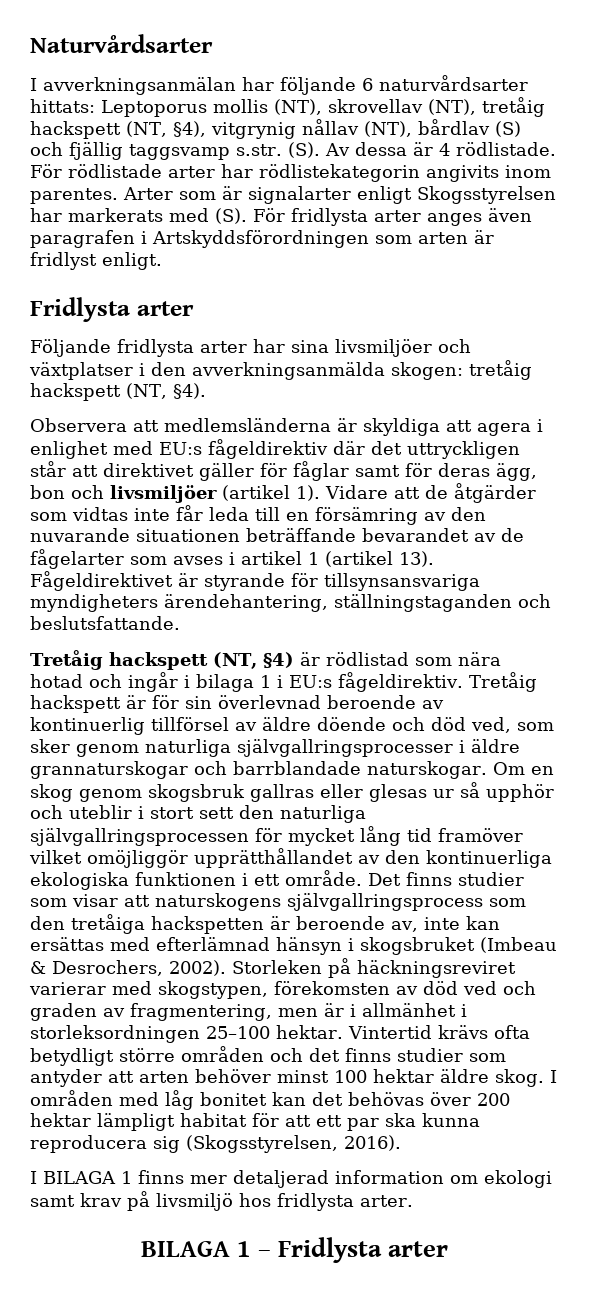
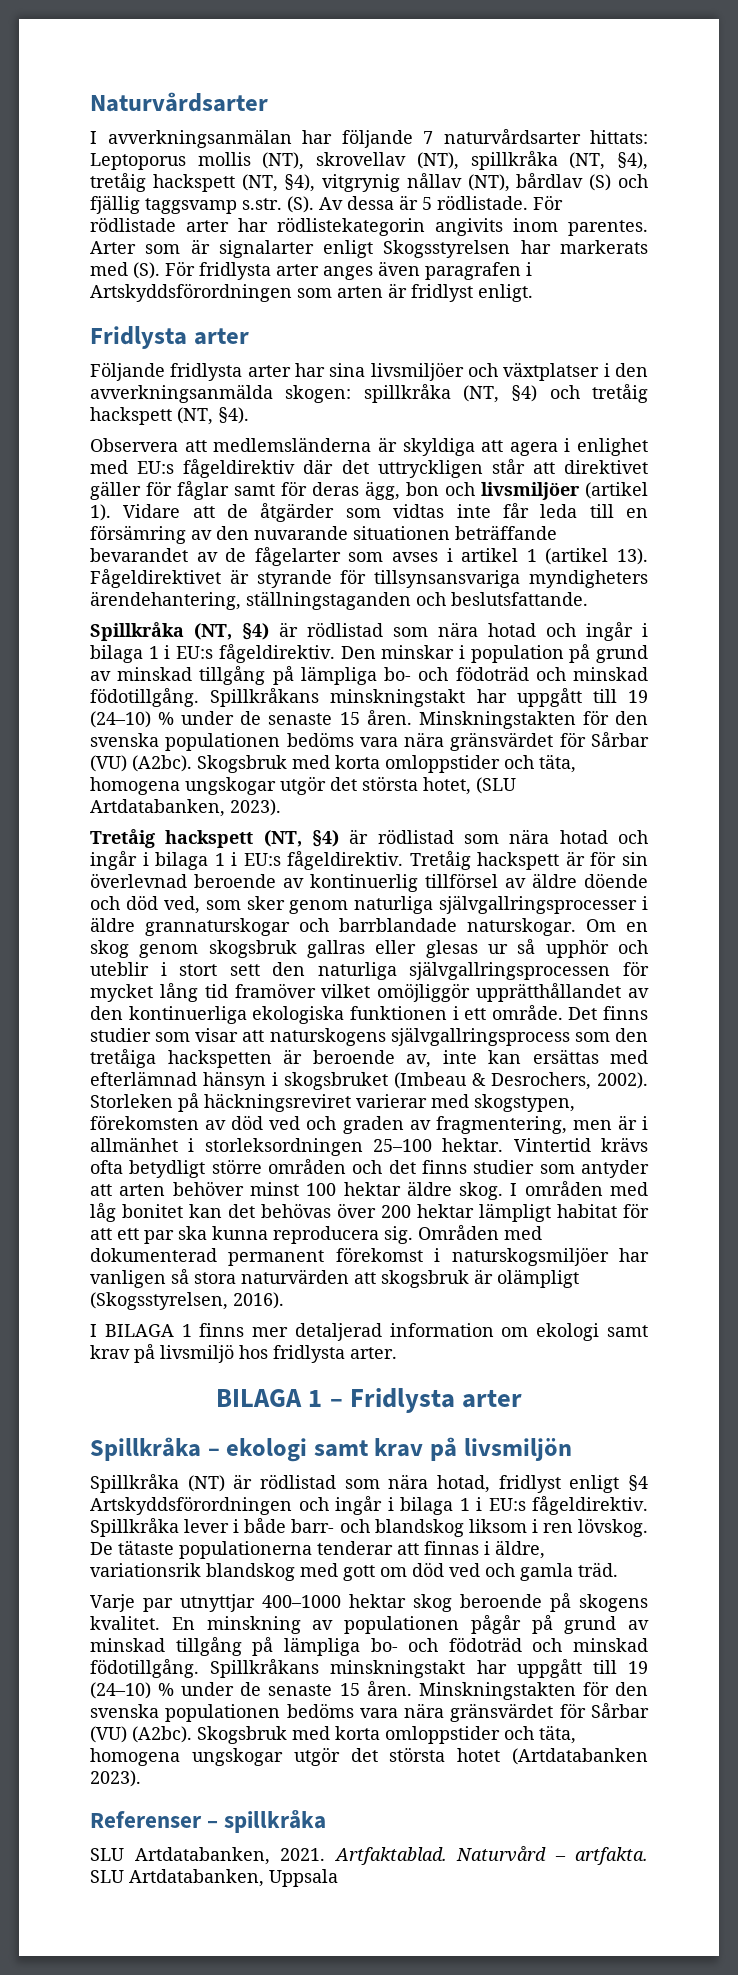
- I avverkningsanmälan har följande 6 naturvårdsarter hittats: Leptoporus mollis (NT), skrovellav (NT), tretåig hackspett (NT, §4), vitgrynig nållav (NT), bårdlav (S) och fjällig taggsvamp s.str. (S). Av dessa är 4 rödlistade.
+ I avverkningsanmälan har följande 7 naturvårdsarter hittats: Leptoporus mollis (NT), skrovellav (NT), spillkråka (NT, §4), tretåig hackspett (NT, §4), vitgrynig nållav (NT), bårdlav (S) och fjällig taggsvamp s.str. (S). Av dessa är 5 rödlistade.
- Följande fridlysta arter har sina livsmiljöer och växtplatser i den avverkningsanmälda skogen: tretåig hackspett (NT, §4).
+ Följande fridlysta arter har sina livsmiljöer och växtplatser i den avverkningsanmälda skogen: spillkråka (NT, §4) och tretåig hackspett (NT, §4).
+ Spillkråka (NT, §4) är rödlistad som nära hotad och ingår i bilaga 1 i EU:s fågeldirektiv. Den minskar i population på grund av minskad tillgång på lämpliga bo- och födoträd och minskad födotillgång. Spillkråkans minskningstakt har uppgått till 19 (24–10) % under de senaste 15 åren. Minskningstakten för den svenska populationen bedöms vara nära gränsvärdet för Sårbar (VU) (A2bc). Skogsbruk med korta omloppstider och täta, homogena ungskogar utgör det största hotet, (SLU Artdatabanken, 2023).
- I områden med låg bonitet kan det behövas över 200 hektar lämpligt habitat för att ett par ska kunna reproducera sig (Skogsstyrelsen, 2016).
+ I områden med låg bonitet kan det behövas över 200 hektar lämpligt habitat för att ett par ska kunna reproducera sig. Områden med dokumenterad permanent förekomst i naturskogsmiljöer har vanligen så stora naturvärden att skogsbruk är olämpligt (Skogsstyrelsen, 2016).
+ Spillkråka – ekologi samt krav på livsmiljön
+ Spillkråka (NT) är rödlistad som nära hotad, fridlyst enligt §4 Artskyddsförordningen och ingår i bilaga 1 i EU:s fågeldirektiv. Spillkråka lever i både barr- och blandskog liksom i ren lövskog. De tätaste populationerna tenderar att finnas i äldre, variationsrik blandskog med gott om död ved och gamla träd.
+ Varje par utnyttjar 400–1000 hektar skog beroende på skogens kvalitet. En minskning av populationen pågår på grund av minskad tillgång på lämpliga bo- och födoträd och minskad födotillgång. Spillkråkans minskningstakt har uppgått till 19 (24–10) % under de senaste 15 åren. Minskningstakten för den svenska populationen bedöms vara nära gränsvärdet för Sårbar (VU) (A2bc). Skogsbruk med korta omloppstider och täta, homogena ungskogar utgör det största hotet (Artdatabanken 2023).
+ Referenser – spillkråka
+ SLU Artdatabanken, 2021. Artfaktablad. Naturvård – artfakta. SLU Artdatabanken, Uppsala

